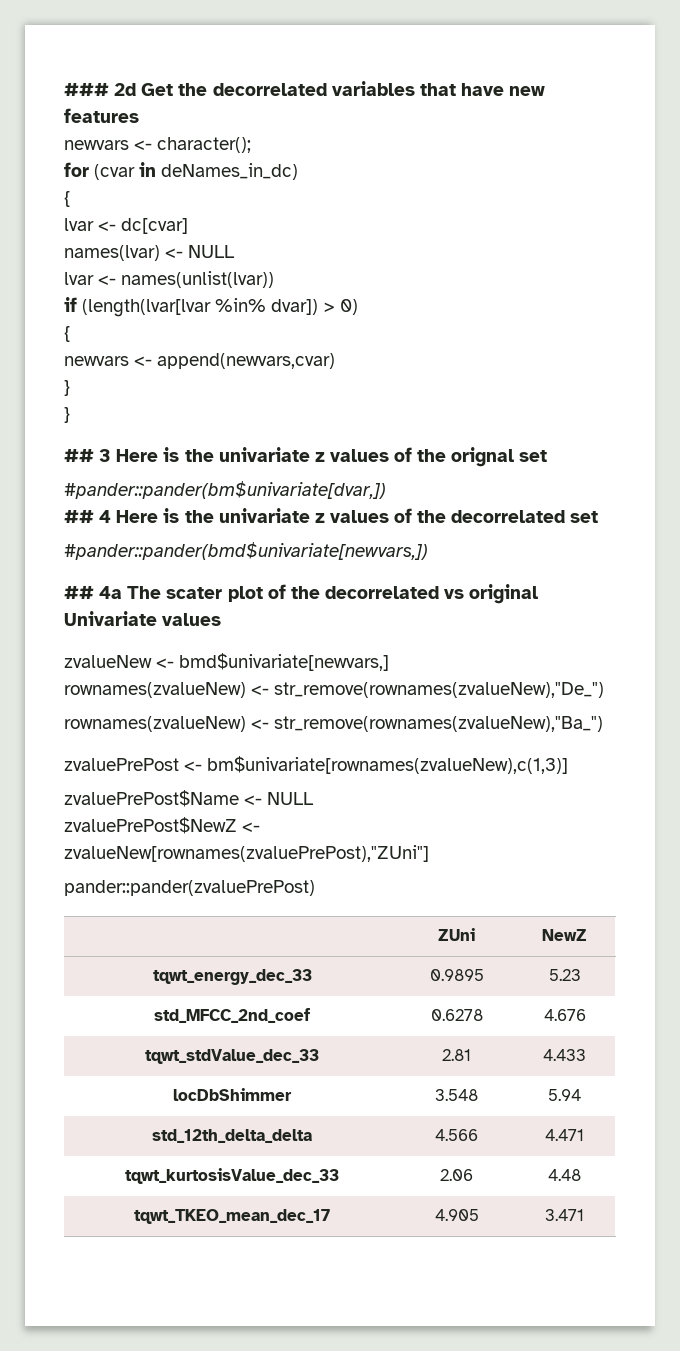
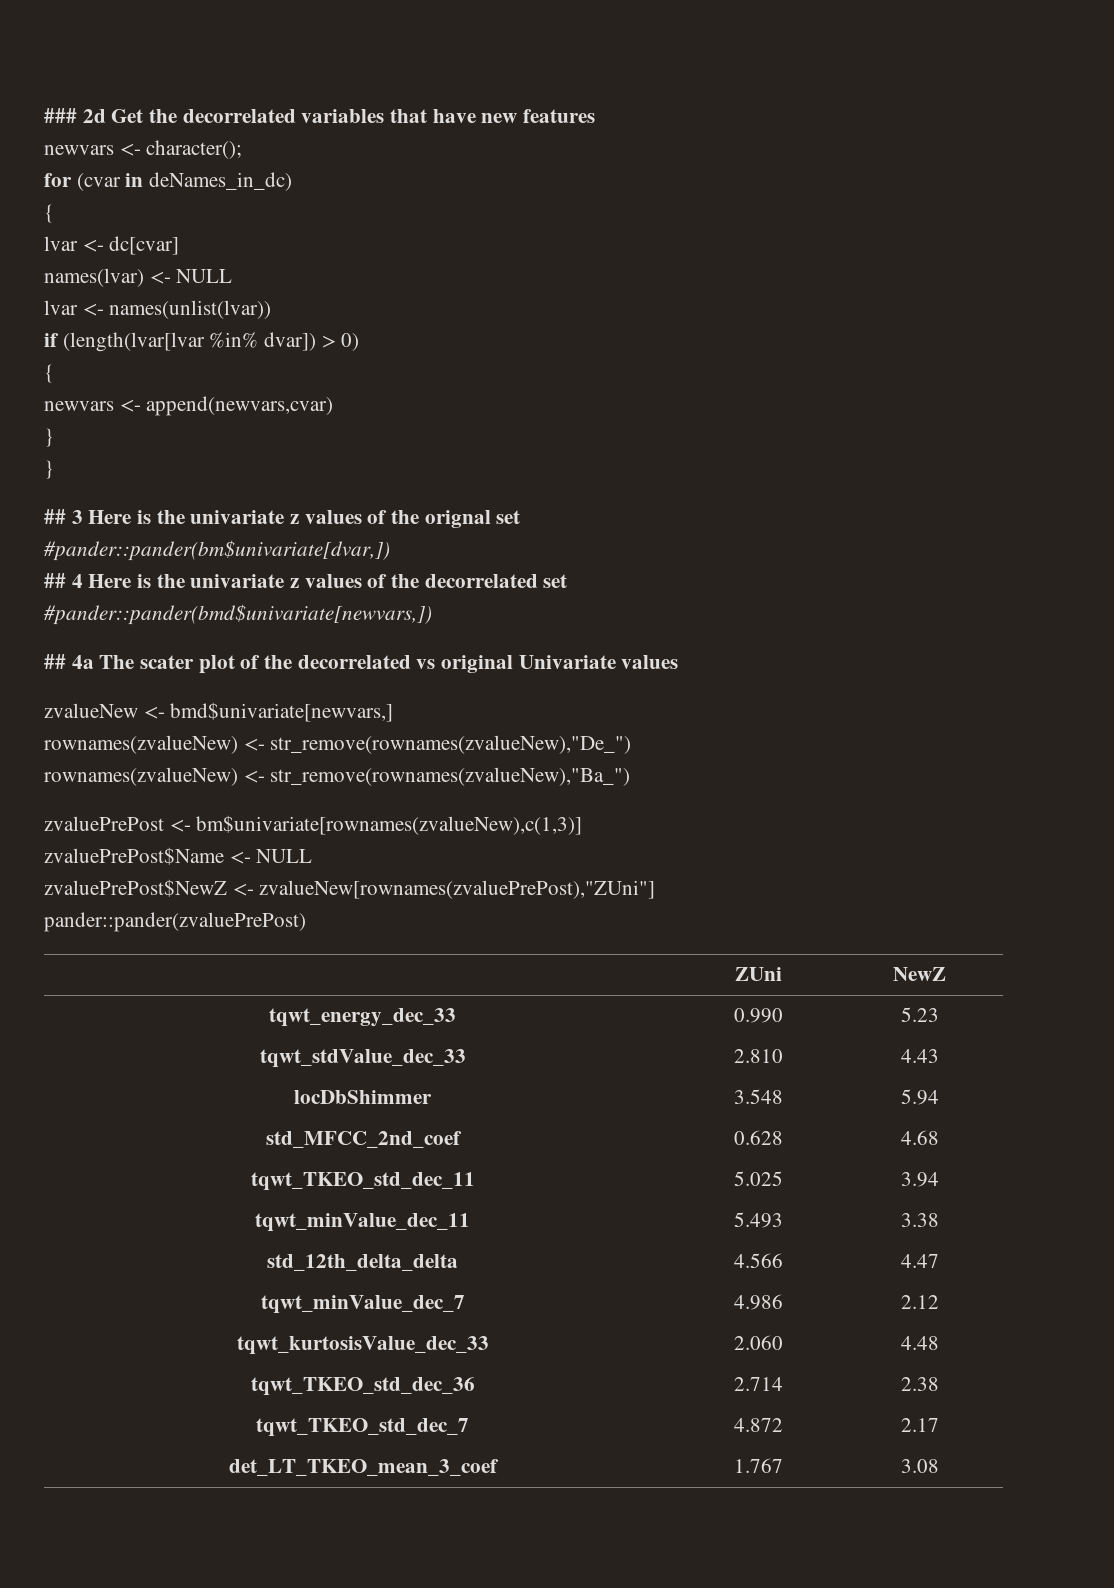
- tqwt_energy_dec_33 | 0.9895 | 5.23
+ tqwt_energy_dec_33 | 0.990 | 5.23
- std_MFCC_2nd_coef | 0.6278 | 4.676
- tqwt_stdValue_dec_33 | 2.81 | 4.433
+ tqwt_stdValue_dec_33 | 2.810 | 4.43
- std_12th_delta_delta | 4.566 | 4.471
+ std_MFCC_2nd_coef | 0.628 | 4.68
+ tqwt_TKEO_std_dec_11 | 5.025 | 3.94
+ tqwt_minValue_dec_11 | 5.493 | 3.38
+ std_12th_delta_delta | 4.566 | 4.47
+ tqwt_minValue_dec_7 | 4.986 | 2.12
- tqwt_kurtosisValue_dec_33 | 2.06 | 4.48
+ tqwt_kurtosisValue_dec_33 | 2.060 | 4.48
- tqwt_TKEO_mean_dec_17 | 4.905 | 3.471
+ tqwt_TKEO_std_dec_36 | 2.714 | 2.38
+ tqwt_TKEO_std_dec_7 | 4.872 | 2.17
+ det_LT_TKEO_mean_3_coef | 1.767 | 3.08

